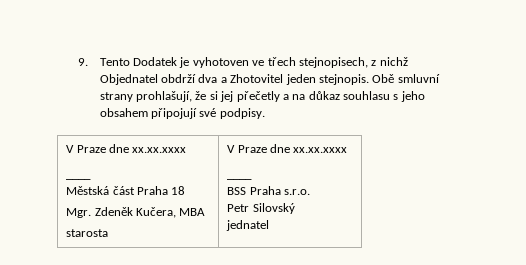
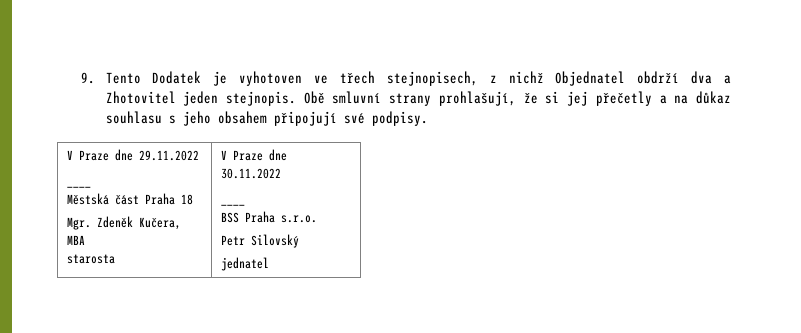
  Obě smluvní strany prohlašují, že si jej přečetly a na důkaz souhlasu s jeho obsahem připojují své podpisy.
- V Praze dne xx.xx.xxxx
+ V Praze dne 29.11.2022
  ____
  Městská část Praha 18
  Mgr. Zdeněk Kučera, MBA
- starosta | V Praze dne xx.xx.xxxx
+ starosta | V Praze dne 30.11.2022

